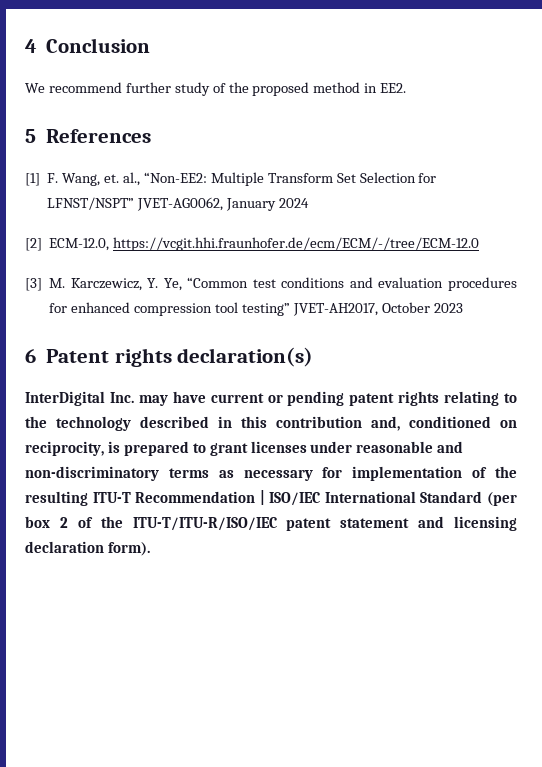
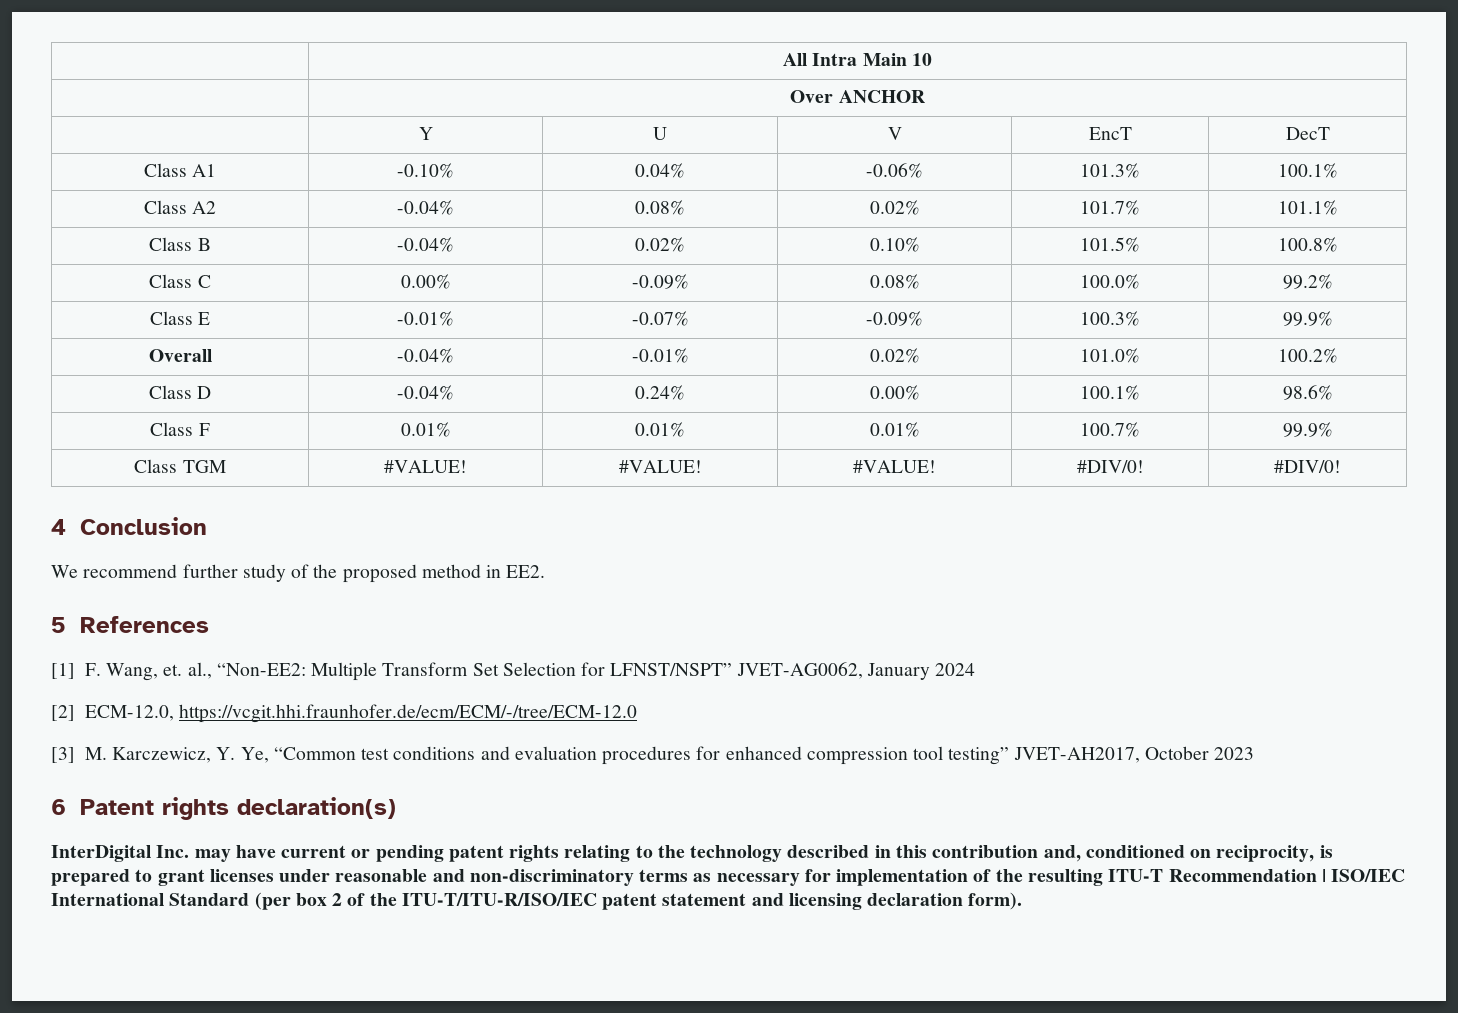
+ | All Intra Main 10
+ | Over ANCHOR
+ | Y | U | V | EncT | DecT
+ Class A1 | -0.10% | 0.04% | -0.06% | 101.3% | 100.1%
+ Class A2 | -0.04% | 0.08% | 0.02% | 101.7% | 101.1%
+ Class B | -0.04% | 0.02% | 0.10% | 101.5% | 100.8%
+ Class C | 0.00% | -0.09% | 0.08% | 100.0% | 99.2%
+ Class E | -0.01% | -0.07% | -0.09% | 100.3% | 99.9%
+ Overall | -0.04% | -0.01% | 0.02% | 101.0% | 100.2%
+ Class D | -0.04% | 0.24% | 0.00% | 100.1% | 98.6%
+ Class F | 0.01% | 0.01% | 0.01% | 100.7% | 99.9%
+ Class TGM | #VALUE! | #VALUE! | #VALUE! | #DIV/0! | #DIV/0!

